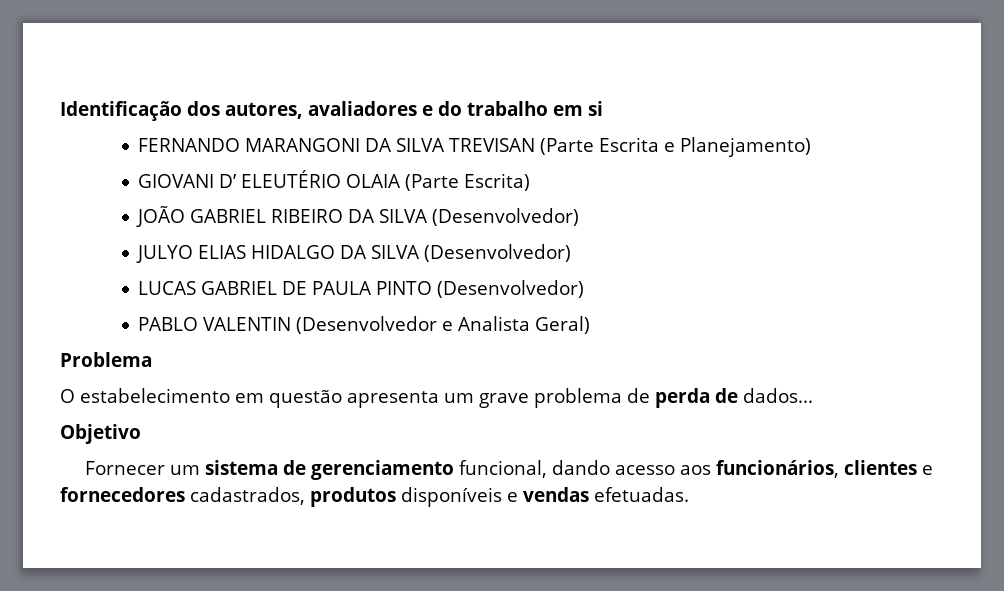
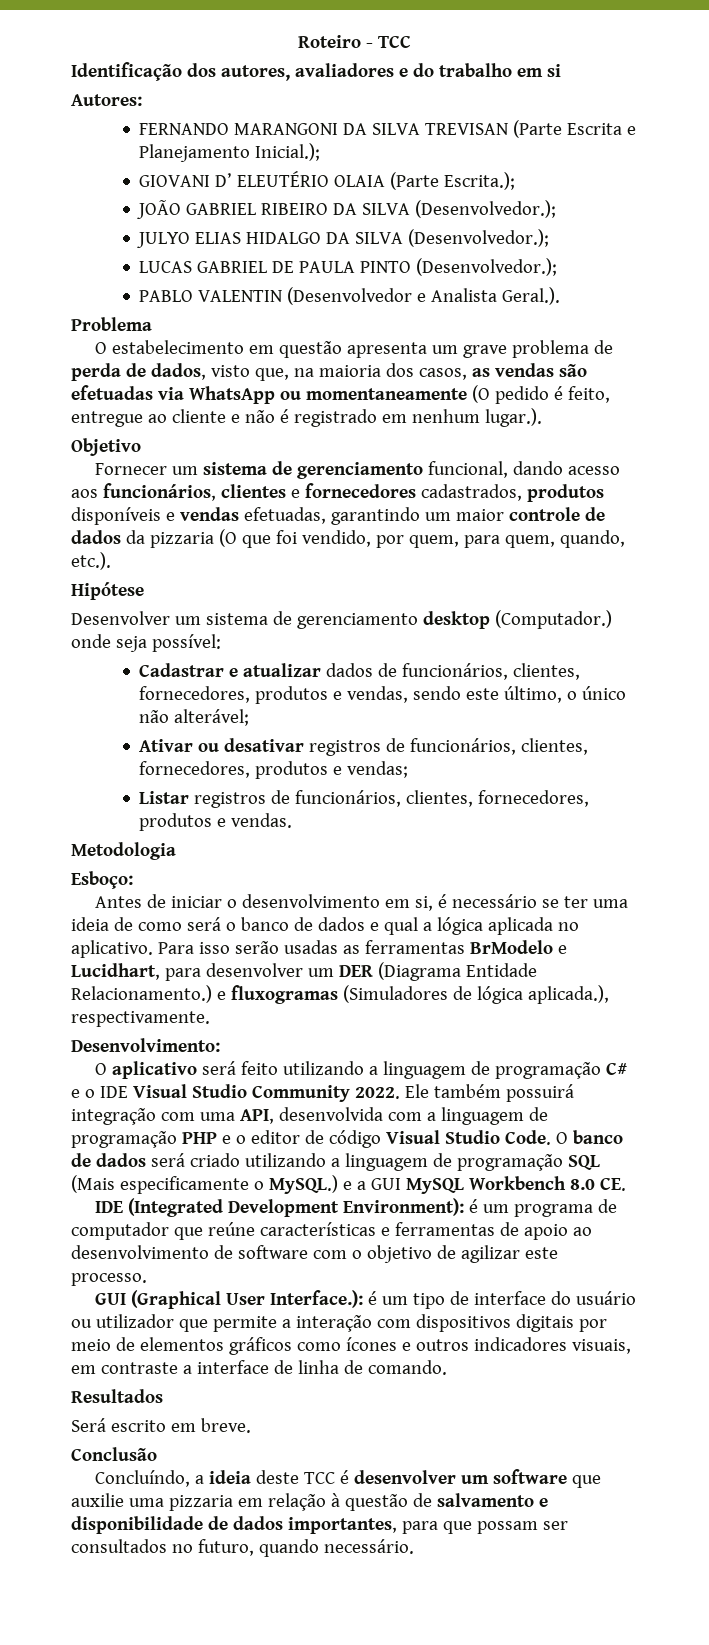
+ Roteiro - TCC
+ Autores:
- FERNANDO MARANGONI DA SILVA TREVISAN (Parte Escrita e Planejamento)
+ FERNANDO MARANGONI DA SILVA TREVISAN (Parte Escrita e Planejamento Inicial.);
- GIOVANI D’ ELEUTÉRIO OLAIA (Parte Escrita)
+ GIOVANI D’ ELEUTÉRIO OLAIA (Parte Escrita.);
- JOÃO GABRIEL RIBEIRO DA SILVA (Desenvolvedor)
+ JOÃO GABRIEL RIBEIRO DA SILVA (Desenvolvedor.);
- JULYO ELIAS HIDALGO DA SILVA (Desenvolvedor)
+ JULYO ELIAS HIDALGO DA SILVA (Desenvolvedor.);
- LUCAS GABRIEL DE PAULA PINTO (Desenvolvedor)
+ LUCAS GABRIEL DE PAULA PINTO (Desenvolvedor.);
- PABLO VALENTIN (Desenvolvedor e Analista Geral)
+ PABLO VALENTIN (Desenvolvedor e Analista Geral.).
- O estabelecimento em questão apresenta um grave problema de perda de dados...
+ O estabelecimento em questão apresenta um grave problema de perda de dados, visto que, na maioria dos casos, as vendas são efetuadas via WhatsApp ou momentaneamente (O pedido é feito, entregue ao cliente e não é registrado em nenhum lugar.).
- Fornecer um sistema de gerenciamento funcional, dando acesso aos funcionários, clientes e fornecedores cadastrados, produtos disponíveis e vendas efetuadas.
+ Fornecer um sistema de gerenciamento funcional, dando acesso aos funcionários, clientes e fornecedores cadastrados, produtos disponíveis e vendas efetuadas, garantindo um maior controle de dados da pizzaria (O que foi vendido, por quem, para quem, quando, etc.).
+ Hipótese
+ Desenvolver um sistema de gerenciamento desktop (Computador.) onde seja possível:
+ Cadastrar e atualizar dados de funcionários, clientes, fornecedores, produtos e vendas, sendo este último, o único não alterável;
+ Ativar ou desativar registros de funcionários, clientes, fornecedores, produtos e vendas;
+ Listar registros de funcionários, clientes, fornecedores, produtos e vendas.
+ Metodologia
+ Esboço:
+ Antes de iniciar o desenvolvimento em si, é necessário se ter uma ideia de como será o banco de dados e qual a lógica aplicada no aplicativo. Para isso serão usadas as ferramentas BrModelo e Lucidhart, para desenvolver um DER (Diagrama Entidade Relacionamento.) e fluxogramas (Simuladores de lógica aplicada.), respectivamente.
+ Desenvolvimento:
+ O aplicativo será feito utilizando a linguagem de programação C# e o IDE Visual Studio Community 2022. Ele também possuirá integração com uma API, desenvolvida com a linguagem de programação PHP e o editor de código Visual Studio Code. O banco de dados será criado utilizando a linguagem de programação SQL (Mais especificamente o MySQL.) e a GUI MySQL Workbench 8.0 CE.
+ IDE (Integrated Development Environment): é um programa de computador que reúne características e ferramentas de apoio ao desenvolvimento de software com o objetivo de agilizar este processo.
+ GUI (Graphical User Interface.): é um tipo de interface do usuário ou utilizador que permite a interação com dispositivos digitais por meio de elementos gráficos como ícones e outros indicadores visuais, em contraste a interface de linha de comando.
+ Resultados
+ Será escrito em breve.
+ Conclusão
+ Concluíndo, a ideia deste TCC é desenvolver um software que auxilie uma pizzaria em relação à questão de salvamento e disponibilidade de dados importantes, para que possam ser consultados no futuro, quando necessário.

